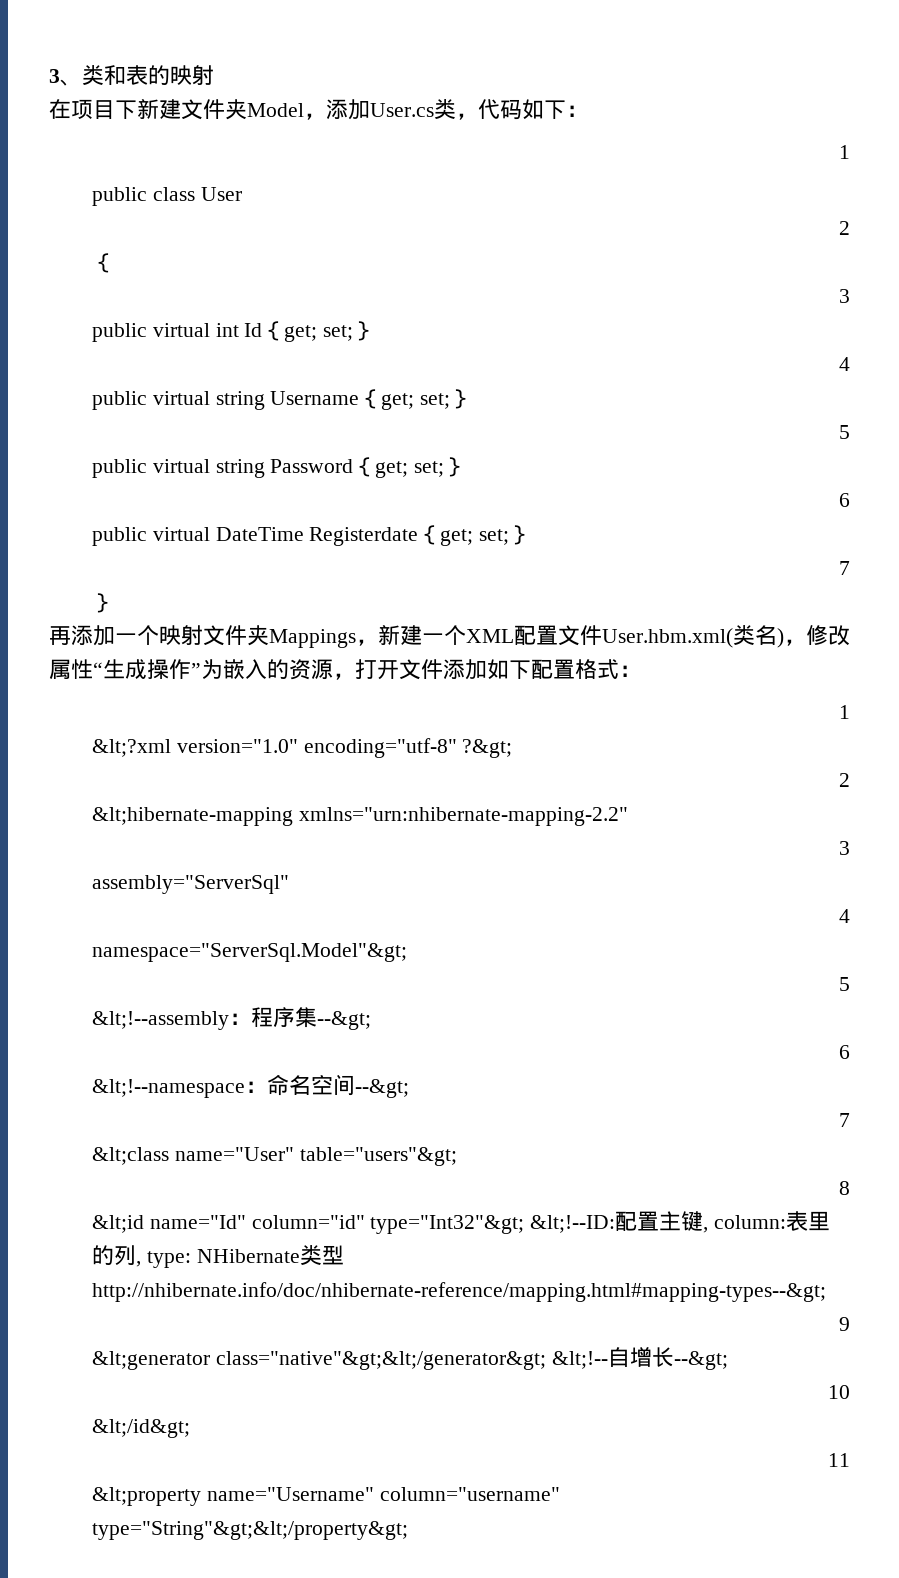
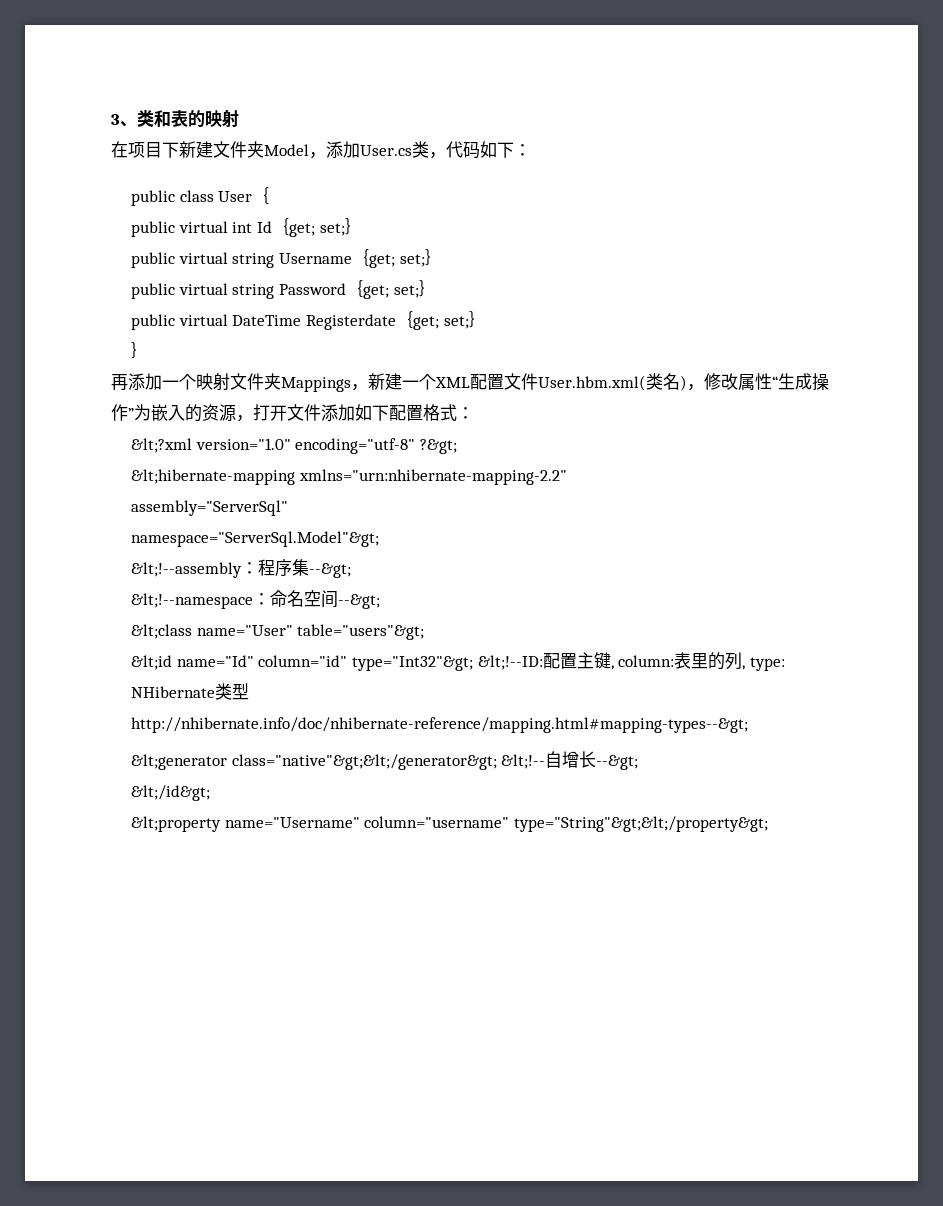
  在项目下新建文件夹Model，添加User.cs类，代码如下：
- 1
- public class User
- 2
- ｛
- 3
+ public class User｛
  public virtual int Id｛get; set;｝
- 4
  public virtual string Username｛get; set;｝
- 5
  public virtual string Password｛get; set;｝
- 6
  public virtual DateTime Registerdate｛get; set;｝
- 7
  再添加一个映射文件夹Mappings，新建一个XML配置文件User.hbm.xml(类名)，修改属性“生成操作”为嵌入的资源，打开文件添加如下配置格式：
- 1
  &lt;?xml version="1.0" encoding="utf-8" ?&gt;
- 2
  &lt;hibernate-mapping xmlns="urn:nhibernate-mapping-2.2"
- 3
  assembly="ServerSql"
- 4
  namespace="ServerSql.Model"&gt;
- 5
  &lt;!--assembly：程序集--&gt;
- 6
  &lt;!--namespace：命名空间--&gt;
- 7
- 8
- 9
- 10
- 11

